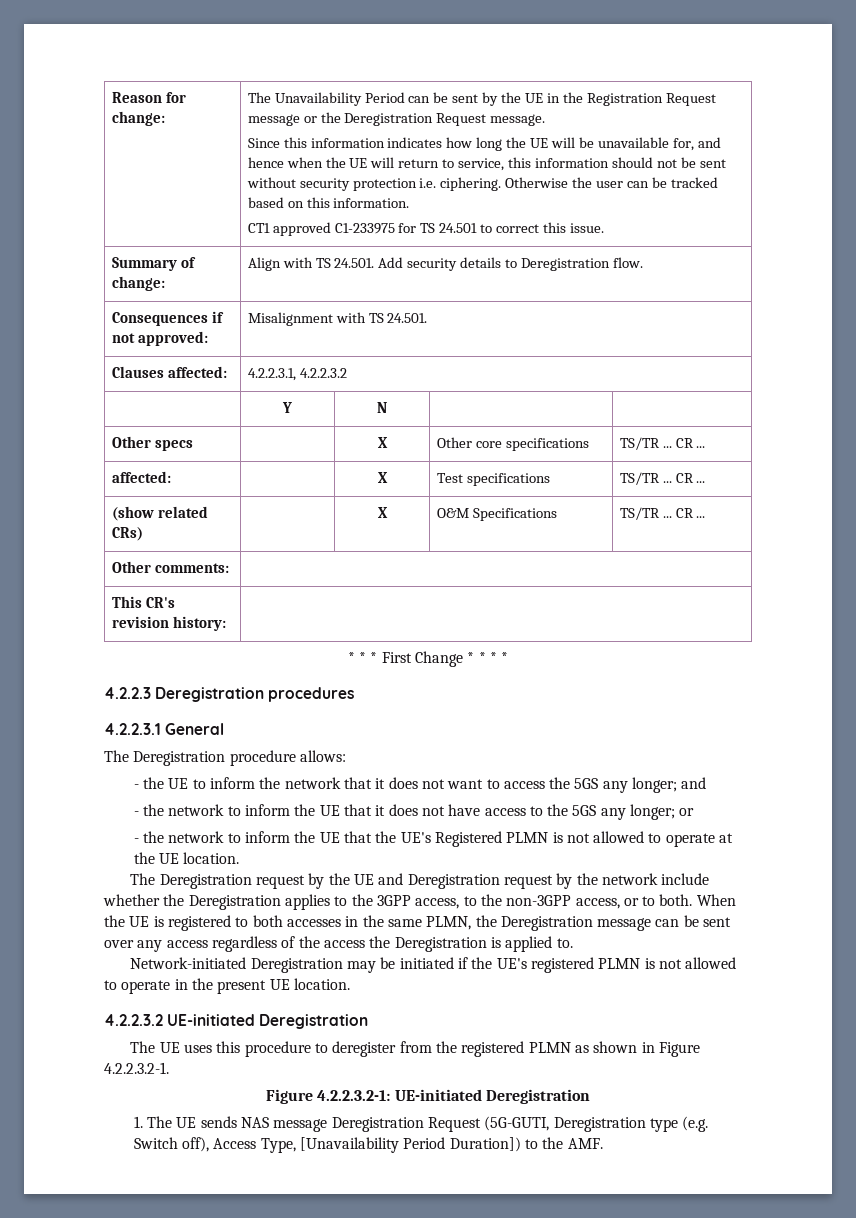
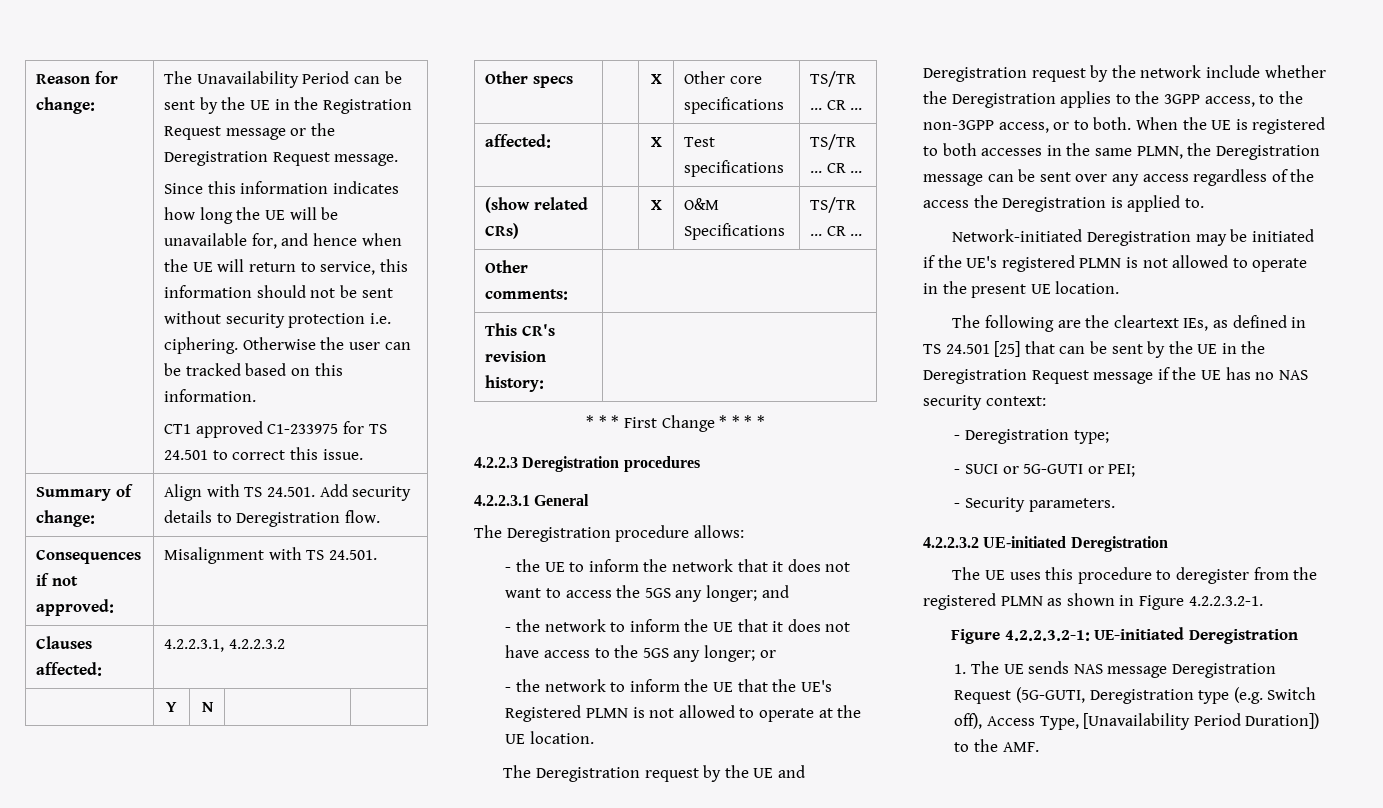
+ The following are the cleartext IEs, as defined in TS 24.501 [25] that can be sent by the UE in the Deregistration Request message if the UE has no NAS security context:
+ - Deregistration type;
+ - SUCI or 5G-GUTI or PEI;
+ - Security parameters.

